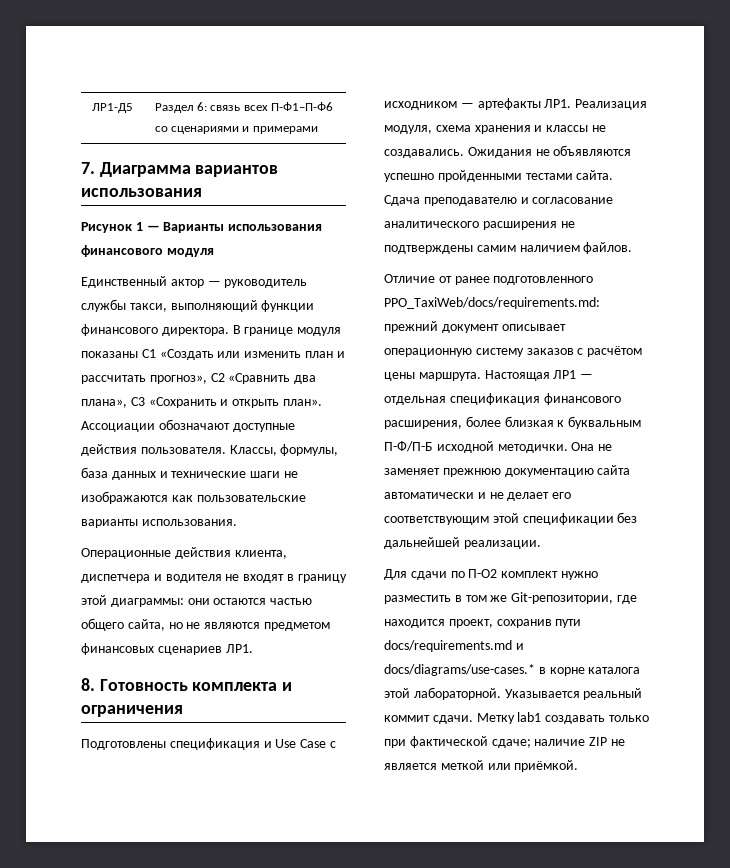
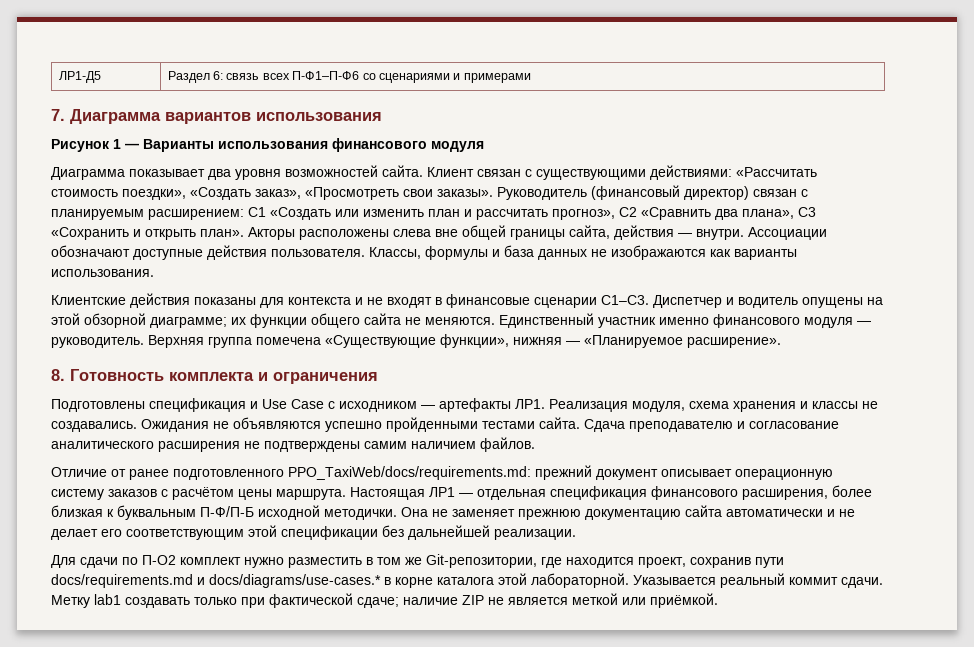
- Единственный актор — руководитель службы такси, выполняющий функции финансового директора. В границе модуля показаны С1 «Создать или изменить план и рассчитать прогноз», С2 «Сравнить два плана», С3 «Сохранить и открыть план».
+ Диаграмма показывает два уровня возможностей сайта. Клиент связан с существующими действиями: «Рассчитать стоимость поездки», «Создать заказ», «Просмотреть свои заказы». Руководитель (финансовый директор) связан с планируемым расширением: С1 «Создать или изменить план и рассчитать прогноз», С2 «Сравнить два плана», С3 «Сохранить и открыть план».
+ Акторы расположены слева вне общей границы сайта, действия — внутри.
- Классы, формулы, база данных и технические шаги не изображаются как пользовательские варианты использования.
+ Классы, формулы и база данных не изображаются как варианты использования.
- Операционные действия клиента, диспетчера и водителя не входят в границу этой диаграммы: они остаются частью общего сайта, но не являются предметом финансовых сценариев ЛР1.
+ Клиентские действия показаны для контекста и не входят в финансовые сценарии С1–С3. Диспетчер и водитель опущены на этой обзорной диаграмме; их функции общего сайта не меняются. Единственный участник именно финансового модуля — руководитель. Верхняя группа помечена «Существующие функции», нижняя — «Планируемое расширение».

